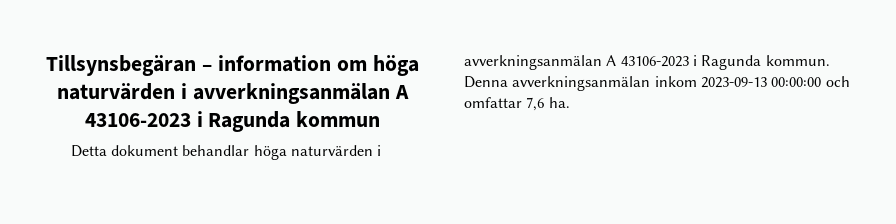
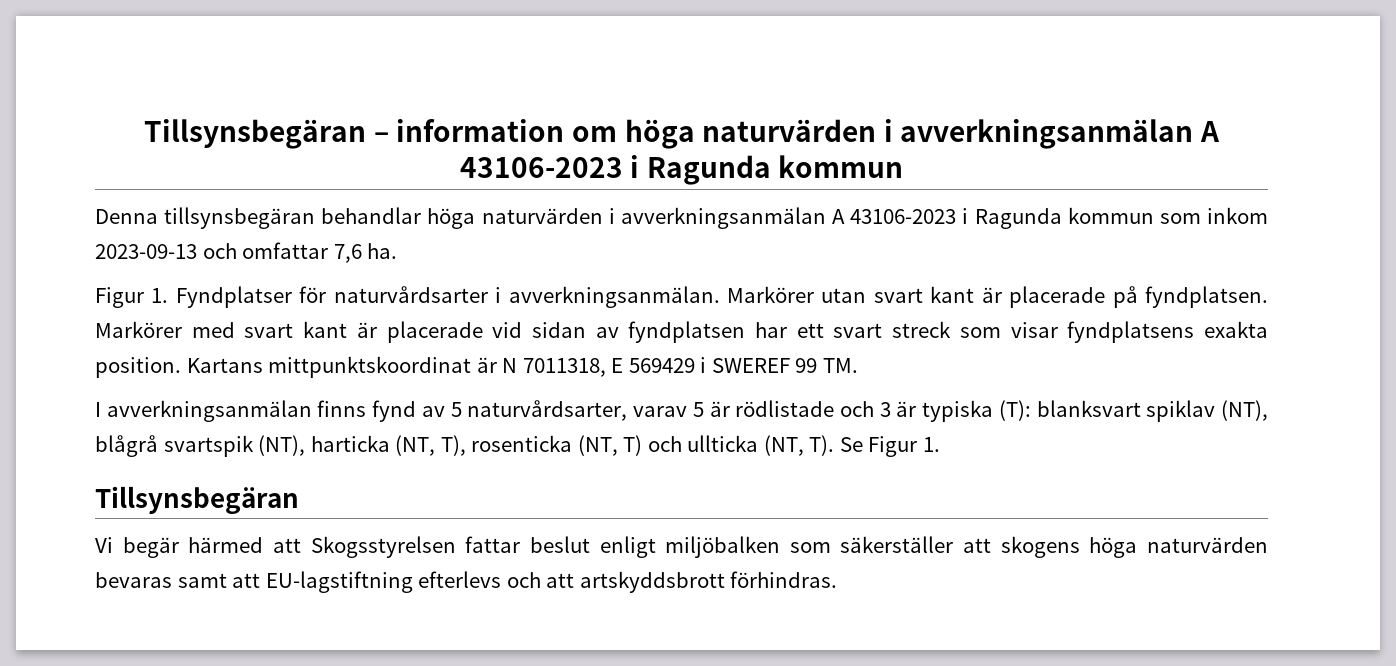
- Detta dokument behandlar höga naturvärden i avverkningsanmälan A 43106-2023 i Ragunda kommun. Denna avverkningsanmälan inkom 2023-09-13 00:00:00 och omfattar 7,6 ha.
+ Denna tillsynsbegäran behandlar höga naturvärden i avverkningsanmälan A 43106-2023 i Ragunda kommun som inkom 2023-09-13 och omfattar 7,6 ha.
+ Figur 1. Fyndplatser för naturvårdsarter i avverkningsanmälan. Markörer utan svart kant är placerade på fyndplatsen. Markörer med svart kant är placerade vid sidan av fyndplatsen har ett svart streck som visar fyndplatsens exakta position. Kartans mittpunktskoordinat är N 7011318, E 569429 i SWEREF 99 TM.
+ I avverkningsanmälan finns fynd av 5 naturvårdsarter, varav 5 är rödlistade och 3 är typiska (T): blanksvart spiklav (NT), blågrå svartspik (NT), harticka (NT, T), rosenticka (NT, T) och ullticka (NT, T). Se Figur 1.
+ Tillsynsbegäran
+ Vi begär härmed att Skogsstyrelsen fattar beslut enligt miljöbalken som säkerställer att skogens höga naturvärden bevaras samt att EU-lagstiftning efterlevs och att artskyddsbrott förhindras.

